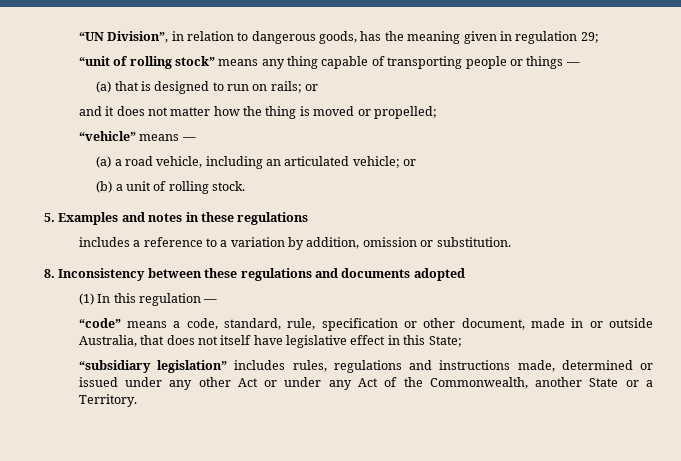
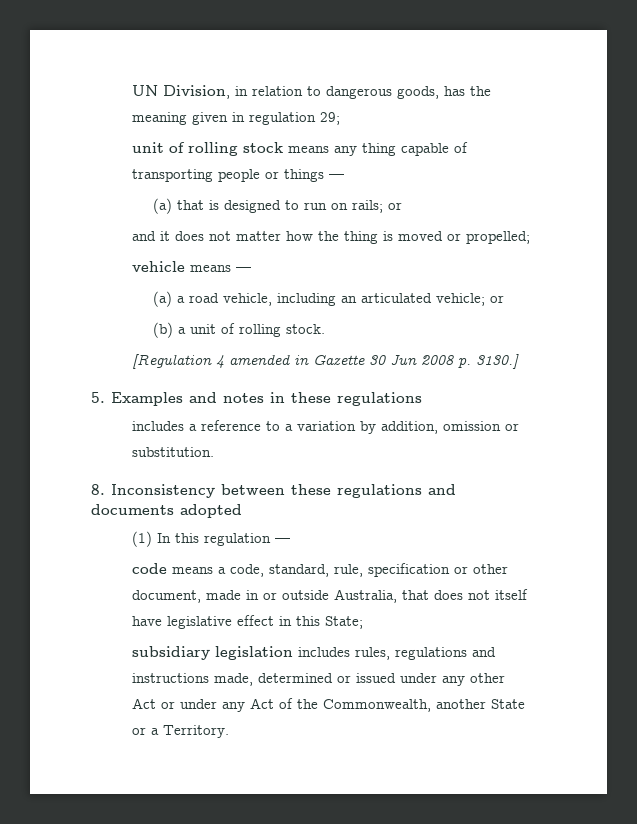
- “UN Division”, in relation to dangerous goods, has the meaning given in regulation 29;
+ UN Division, in relation to dangerous goods, has the meaning given in regulation 29;
- “unit of rolling stock” means any thing capable of transporting people or things —
+ unit of rolling stock means any thing capable of transporting people or things —
- “vehicle” means —
+ vehicle means —
+ [Regulation 4 amended in Gazette 30 Jun 2008 p. 3130.]
- “code” means a code, standard, rule, specification or other document, made in or outside Australia, that does not itself have legislative effect in this State;
+ code means a code, standard, rule, specification or other document, made in or outside Australia, that does not itself have legislative effect in this State;
- “subsidiary legislation” includes rules, regulations and instructions made, determined or issued under any other Act or under any Act of the Commonwealth, another State or a Territory.
+ subsidiary legislation includes rules, regulations and instructions made, determined or issued under any other Act or under any Act of the Commonwealth, another State or a Territory.

